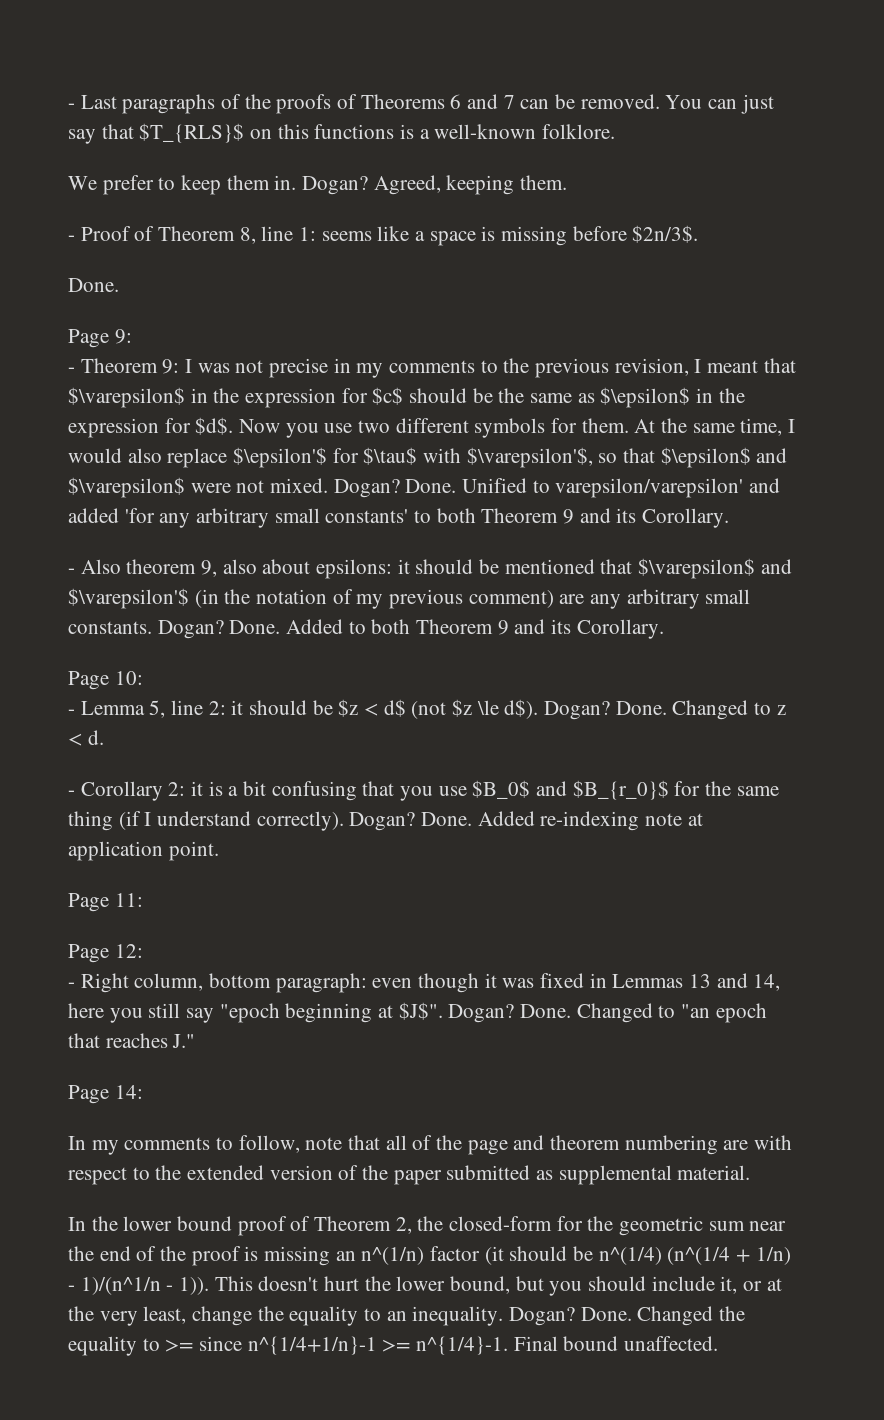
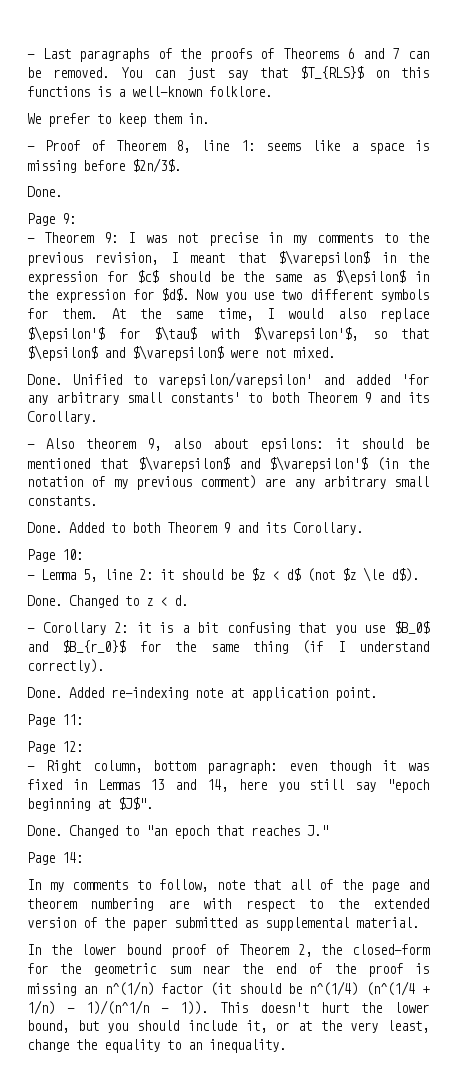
- Dogan? Agreed, keeping them.
- At the same time, I would also replace $\epsilon'$ for $\tau$ with $\varepsilon'$, so that $\epsilon$ and $\varepsilon$ were not mixed. Dogan? Done.
+ At the same time, I would also replace $\epsilon'$ for $\tau$ with $\varepsilon'$, so that $\epsilon$ and $\varepsilon$ were not mixed.
+ Done.
- - Also theorem 9, also about epsilons: it should be mentioned that $\varepsilon$ and $\varepsilon'$ (in the notation of my previous comment) are any arbitrary small constants. Dogan? Done.
+ - Also theorem 9, also about epsilons: it should be mentioned that $\varepsilon$ and $\varepsilon'$ (in the notation of my previous comment) are any arbitrary small constants.
+ Done.
- - Lemma 5, line 2: it should be $z < d$ (not $z \le d$). Dogan? Done.
+ - Lemma 5, line 2: it should be $z < d$ (not $z \le d$).
+ Done.
- - Corollary 2: it is a bit confusing that you use $B_0$ and $B_{r_0}$ for the same thing (if I understand correctly). Dogan? Done.
+ - Corollary 2: it is a bit confusing that you use $B_0$ and $B_{r_0}$ for the same thing (if I understand correctly).
+ Done.
- - Right column, bottom paragraph: even though it was fixed in Lemmas 13 and 14, here you still say "epoch beginning at $J$". Dogan? Done.
+ - Right column, bottom paragraph: even though it was fixed in Lemmas 13 and 14, here you still say "epoch beginning at $J$".
+ Done.
- Dogan? Done. Changed the equality to >= since n^{1/4+1/n}-1 >= n^{1/4}-1. Final bound unaffected.

